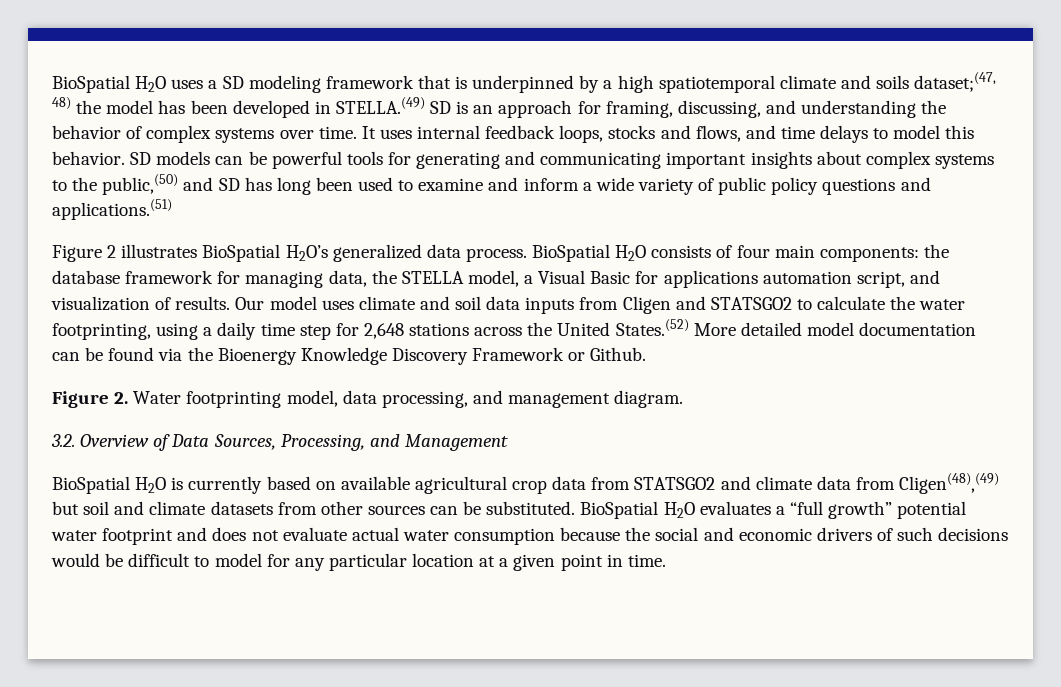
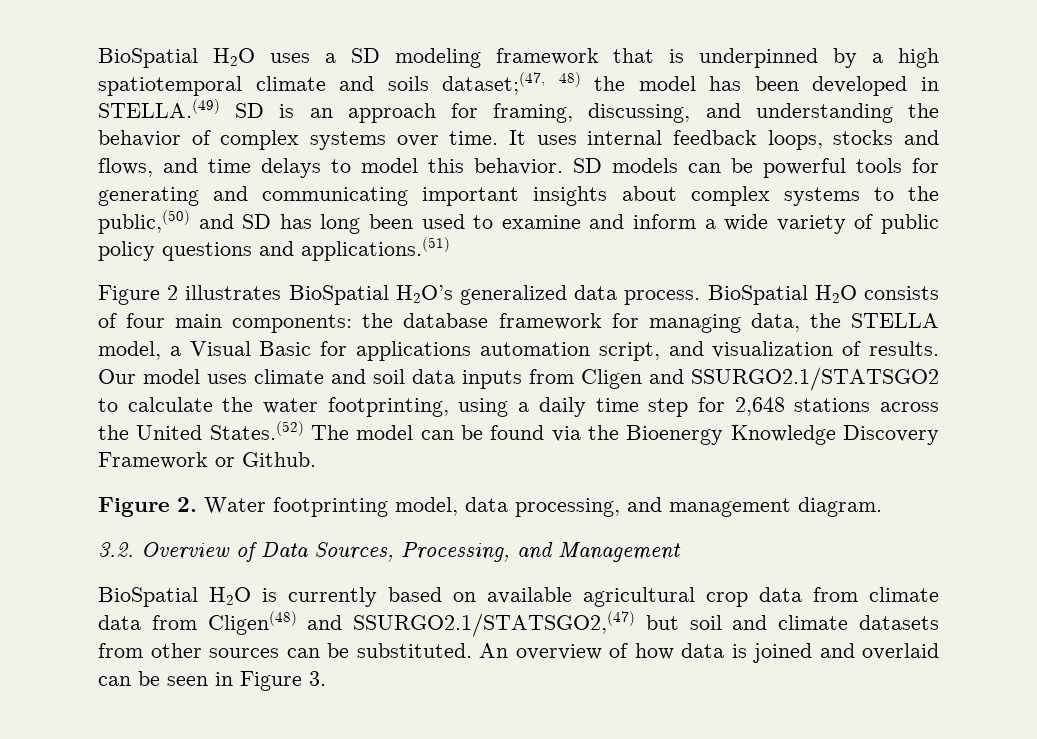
- Our model uses climate and soil data inputs from Cligen and STATSGO2 to calculate the water footprinting, using a daily time step for 2,648 stations across the United States.(52) More detailed model documentation can be found via the Bioenergy Knowledge Discovery Framework or Github.
+ Our model uses climate and soil data inputs from Cligen and SSURGO2.1/STATSGO2 to calculate the water footprinting, using a daily time step for 2,648 stations across the United States.(52) The model can be found via the Bioenergy Knowledge Discovery Framework or Github.
- BioSpatial H2O is currently based on available agricultural crop data from STATSGO2 and climate data from Cligen(48),(49) but soil and climate datasets from other sources can be substituted.
+ BioSpatial H2O is currently based on available agricultural crop data from climate data from Cligen(48) and SSURGO2.1/STATSGO2,(47) but soil and climate datasets from other sources can be substituted.
- BioSpatial H2O evaluates a “full growth” potential water footprint and does not evaluate actual water consumption because the social and economic drivers of such decisions would be difficult to model for any particular location at a given point in time.
+ An overview of how data is joined and overlaid can be seen in Figure 3.

